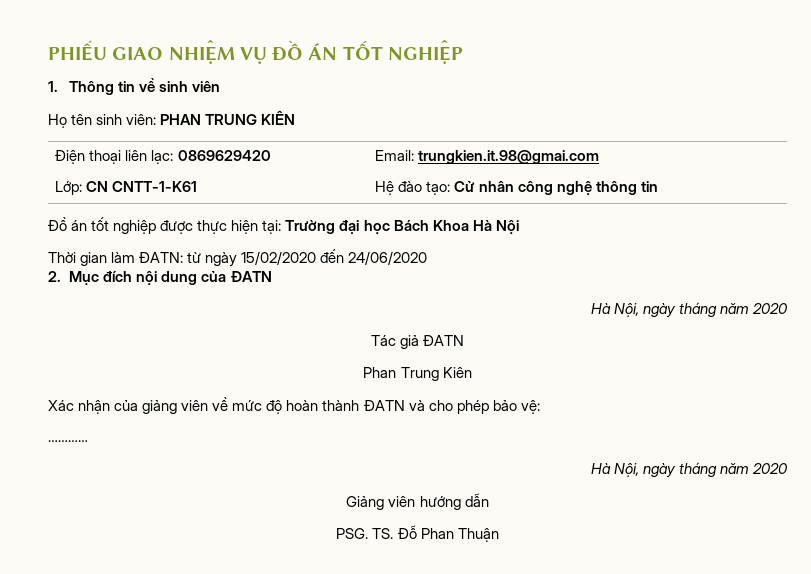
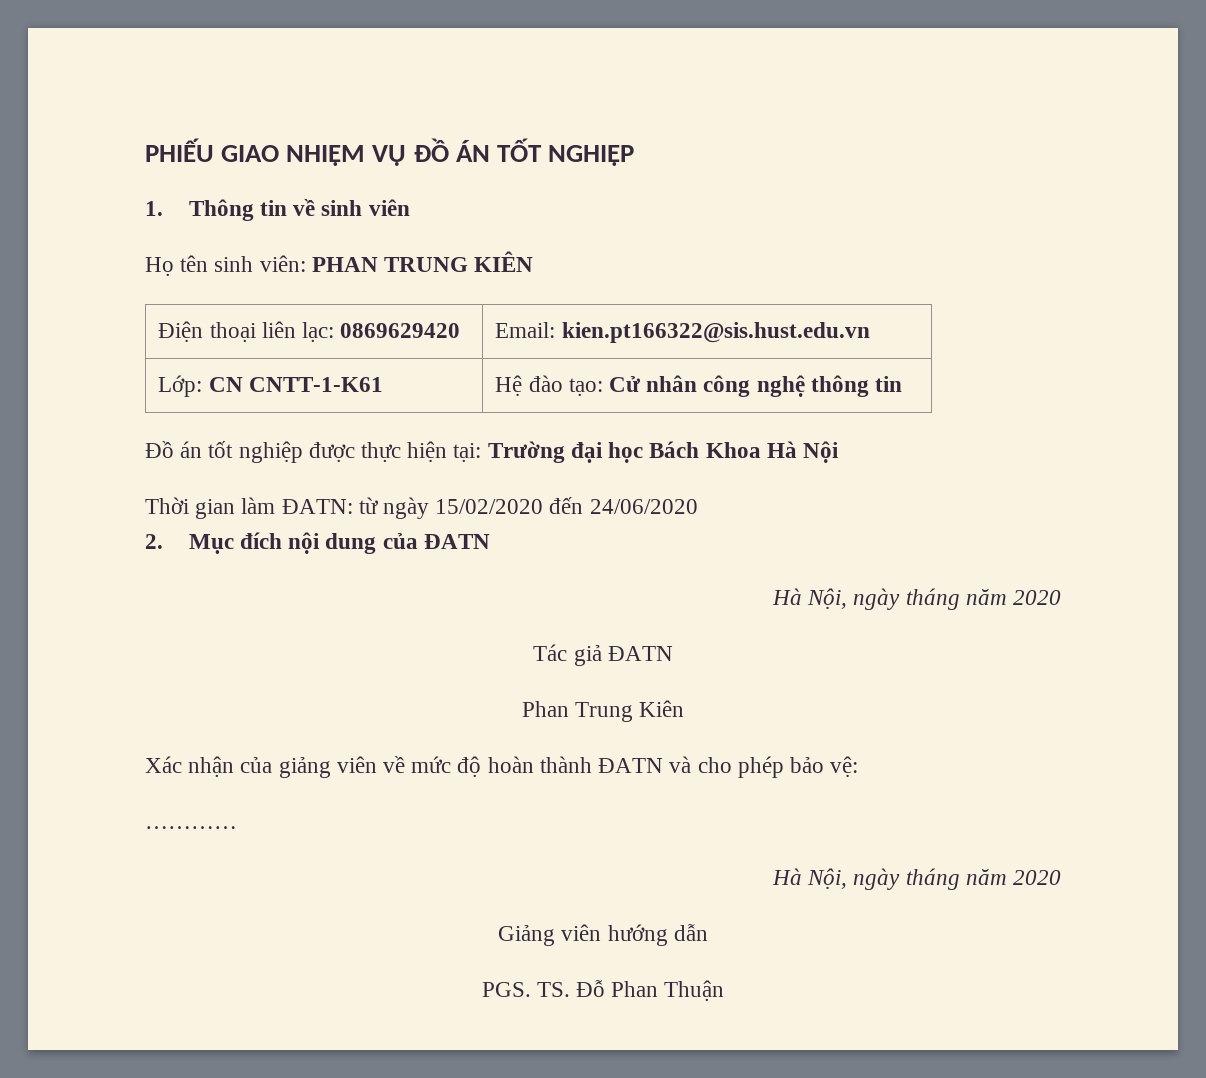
- Điện thoại liên lạc: 0869629420 | Email: trungkien.it.98@gmai.com
+ Điện thoại liên lạc: 0869629420 | Email: kien.pt166322@sis.hust.edu.vn
- PSG. TS. Đỗ Phan Thuận
+ PGS. TS. Đỗ Phan Thuận

